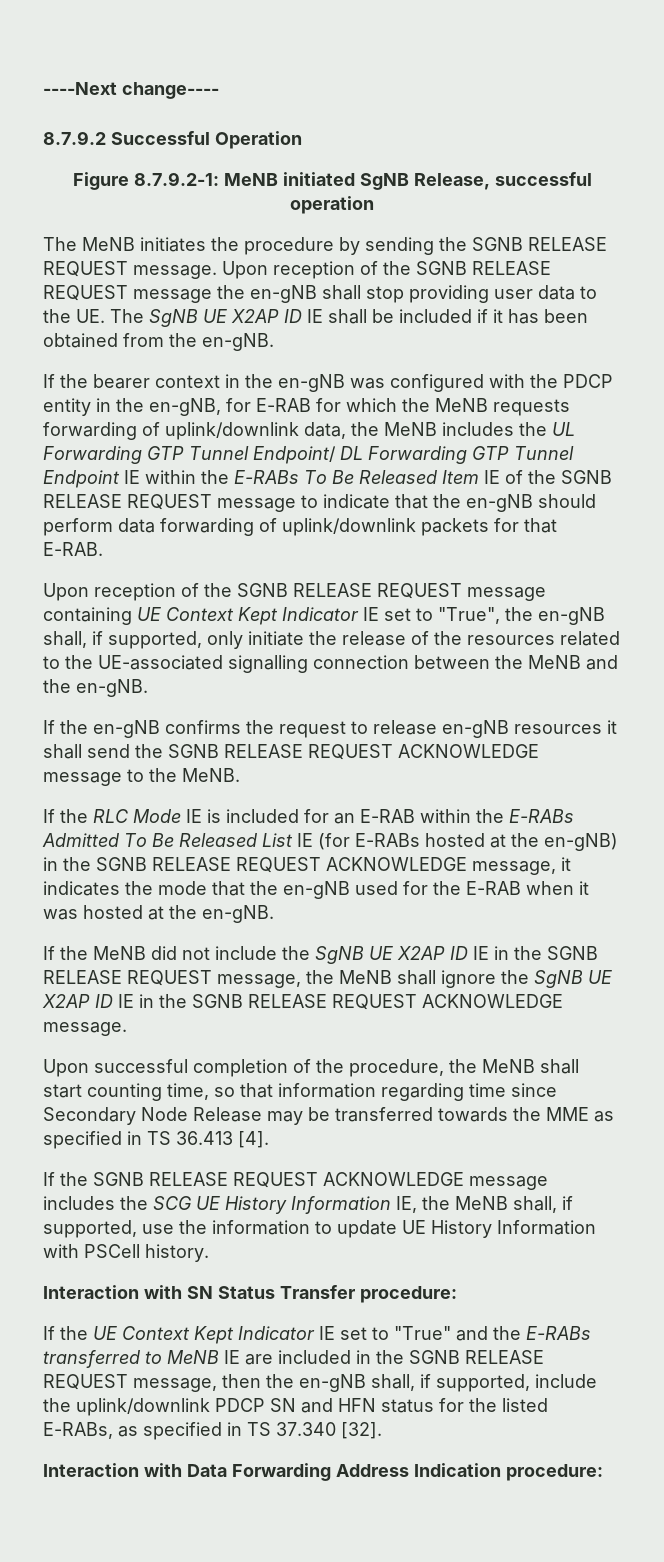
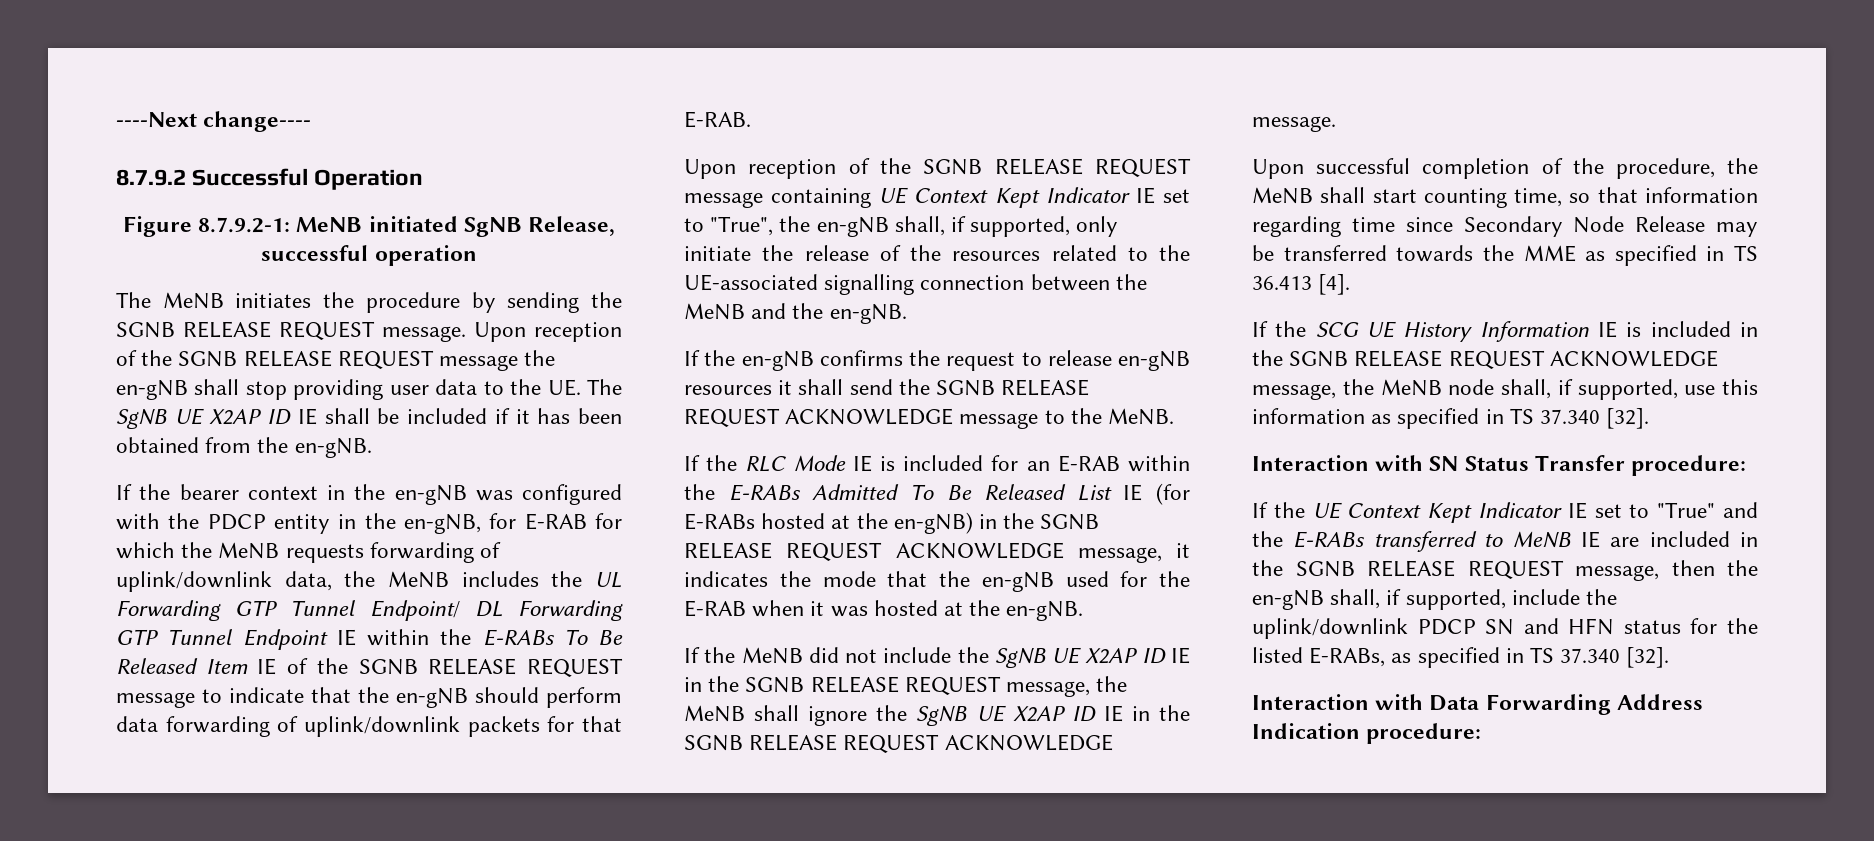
- If the SGNB RELEASE REQUEST ACKNOWLEDGE message includes the SCG UE History Information IE, the MeNB shall, if supported, use the information to update UE History Information with PSCell history.
+ If the SCG UE History Information IE is included in the SGNB RELEASE REQUEST ACKNOWLEDGE message, the MeNB node shall, if supported, use this information as specified in TS 37.340 [32].

